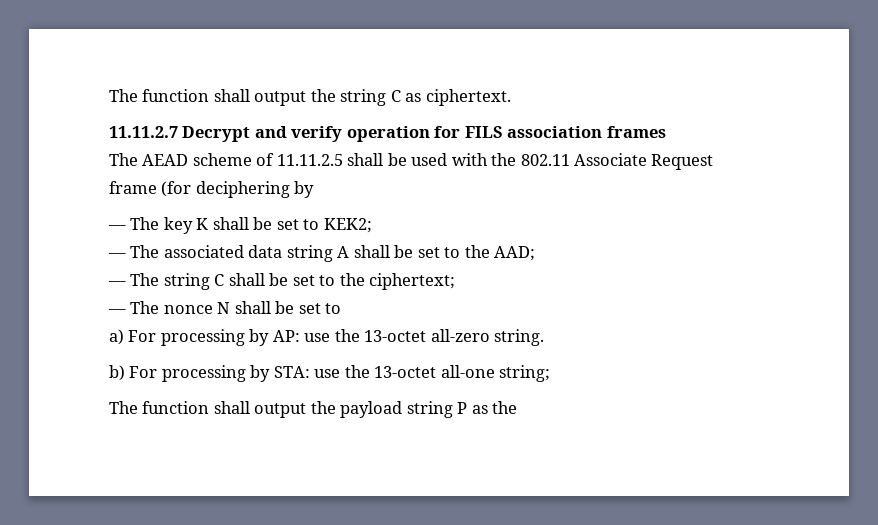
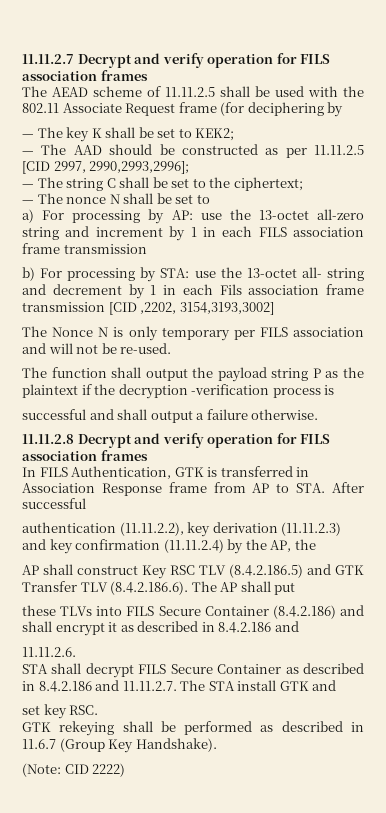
- The function shall output the string C as ciphertext.
- — The associated data string A shall be set to the AAD;
+ — The AAD should be constructed as per 11.11.2.5 [CID 2997, 2990,2993,2996];
- a) For processing by AP: use the 13-octet all-zero string.
+ a) For processing by AP: use the 13-octet all-zero string and increment by 1 in each FILS association frame transmission
- b) For processing by STA: use the 13-octet all-one string;
+ b) For processing by STA: use the 13-octet all- string and decrement by 1 in each Fils association frame transmission [CID ,2202, 3154,3193,3002]
+ The Nonce N is only temporary per FILS association and will not be re-used.
- The function shall output the payload string P as the
+ The function shall output the payload string P as the plaintext if the decryption -verification process is
+ successful and shall output a failure otherwise.
+ 11.11.2.8 Decrypt and verify operation for FILS association frames
+ In FILS Authentication, GTK is transferred in Association Response frame from AP to STA. After successful
+ authentication (11.11.2.2), key derivation (11.11.2.3) and key confirmation (11.11.2.4) by the AP, the
+ AP shall construct Key RSC TLV (8.4.2.186.5) and GTK Transfer TLV (8.4.2.186.6). The AP shall put
+ these TLVs into FILS Secure Container (8.4.2.186) and shall encrypt it as described in 8.4.2.186 and
+ 11.11.2.6.
+ STA shall decrypt FILS Secure Container as described in 8.4.2.186 and 11.11.2.7. The STA install GTK and
+ set key RSC.
+ GTK rekeying shall be performed as described in 11.6.7 (Group Key Handshake).
+ (Note: CID 2222)

